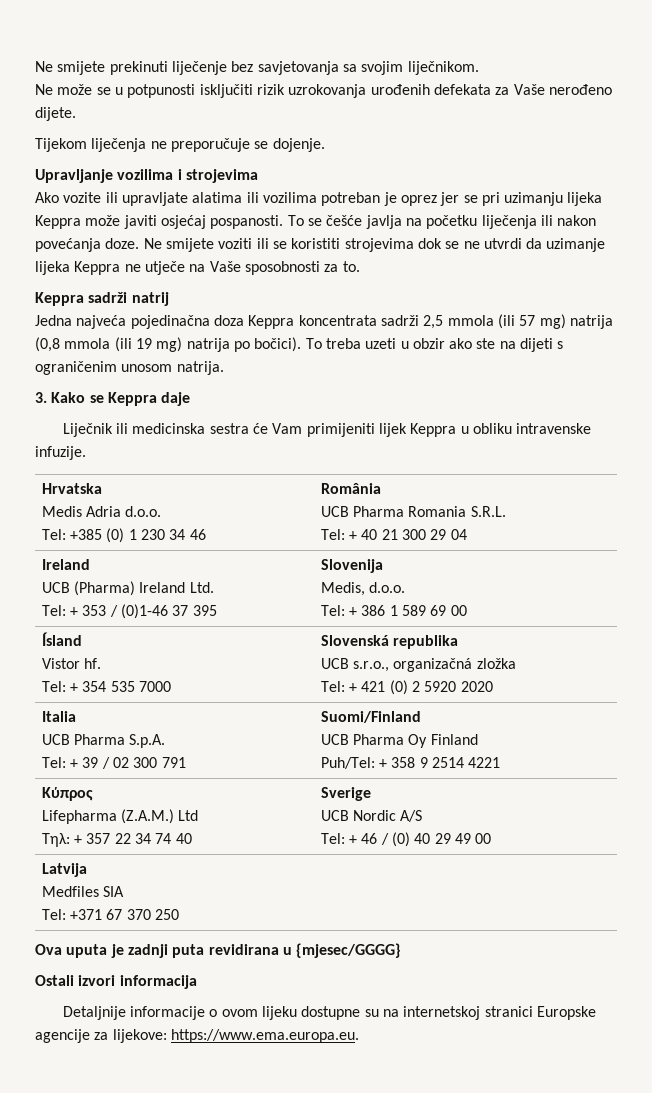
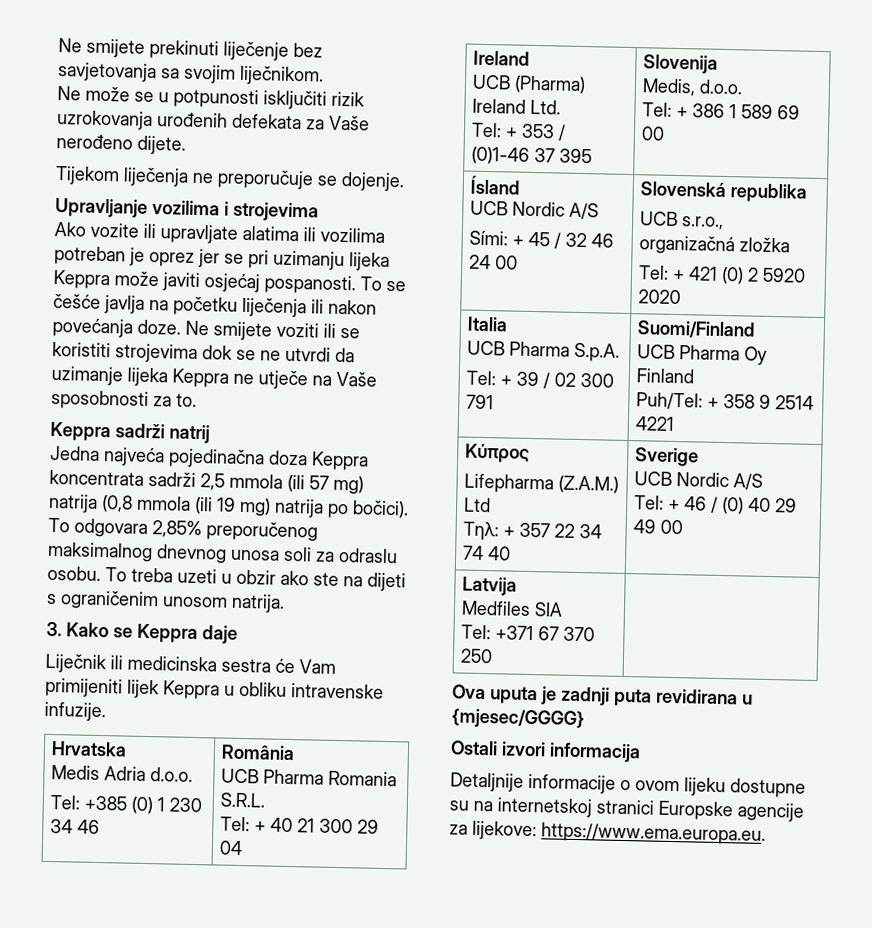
- To treba uzeti u obzir ako ste na dijeti s ograničenim unosom natrija.
+ To odgovara 2,85% preporučenog maksimalnog dnevnog unosa soli za odraslu osobu. To treba uzeti u obzir ako ste na dijeti s ograničenim unosom natrija.
  Ísland
- Vistor hf.
- Tel: + 354 535 7000 | Slovenská republika
+ UCB Nordic A/S
+ Sími: + 45 / 32 46 24 00 | Slovenská republika

